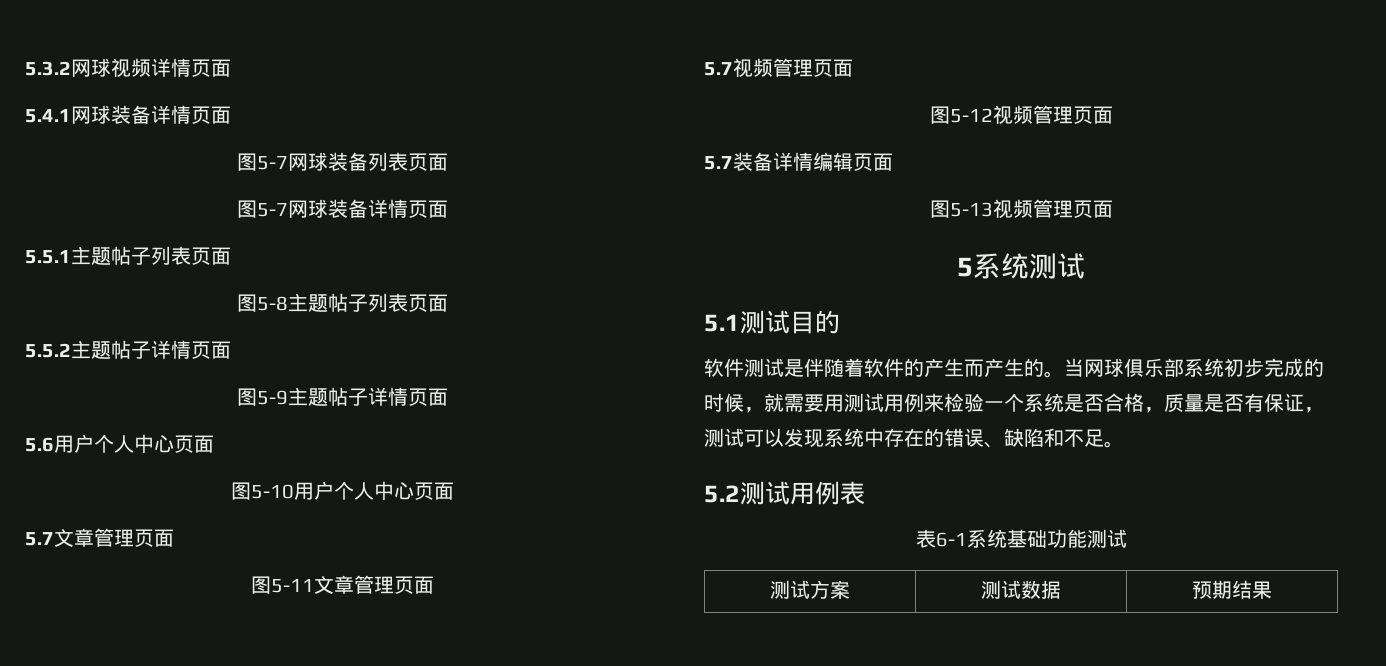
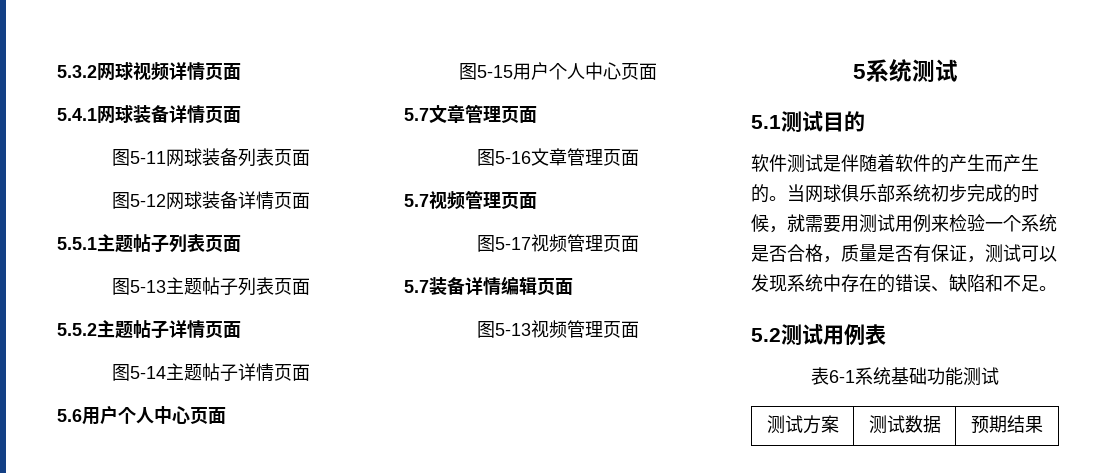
- 图5-7网球装备列表页面
+ 图5-11网球装备列表页面
- 图5-7网球装备详情页面
+ 图5-12网球装备详情页面
- 图5-8主题帖子列表页面
+ 图5-13主题帖子列表页面
- 图5-9主题帖子详情页面
+ 图5-14主题帖子详情页面
- 图5-10用户个人中心页面
+ 图5-15用户个人中心页面
- 图5-11文章管理页面
+ 图5-16文章管理页面
- 图5-12视频管理页面
+ 图5-17视频管理页面

